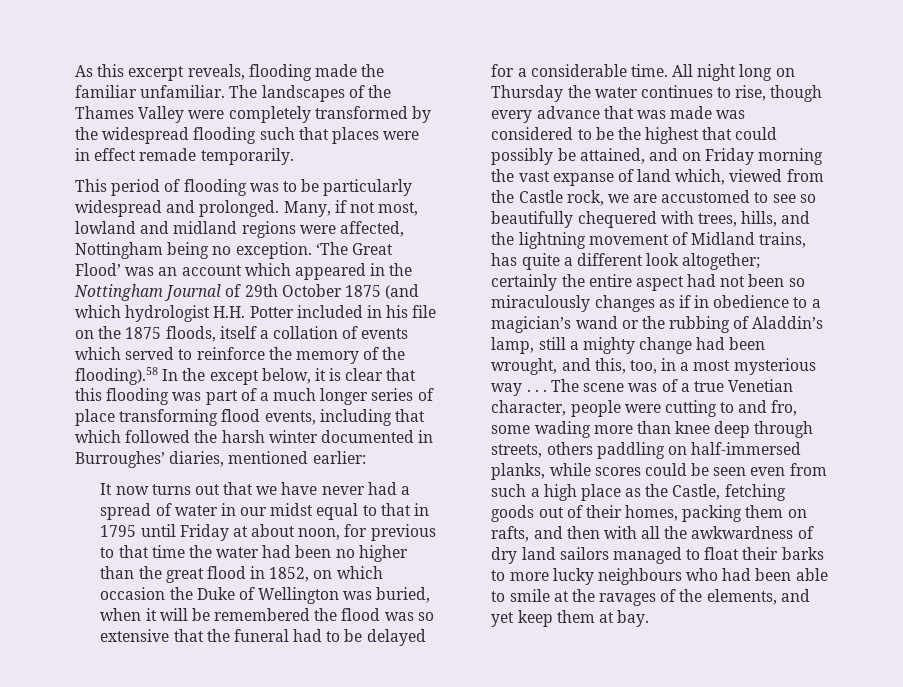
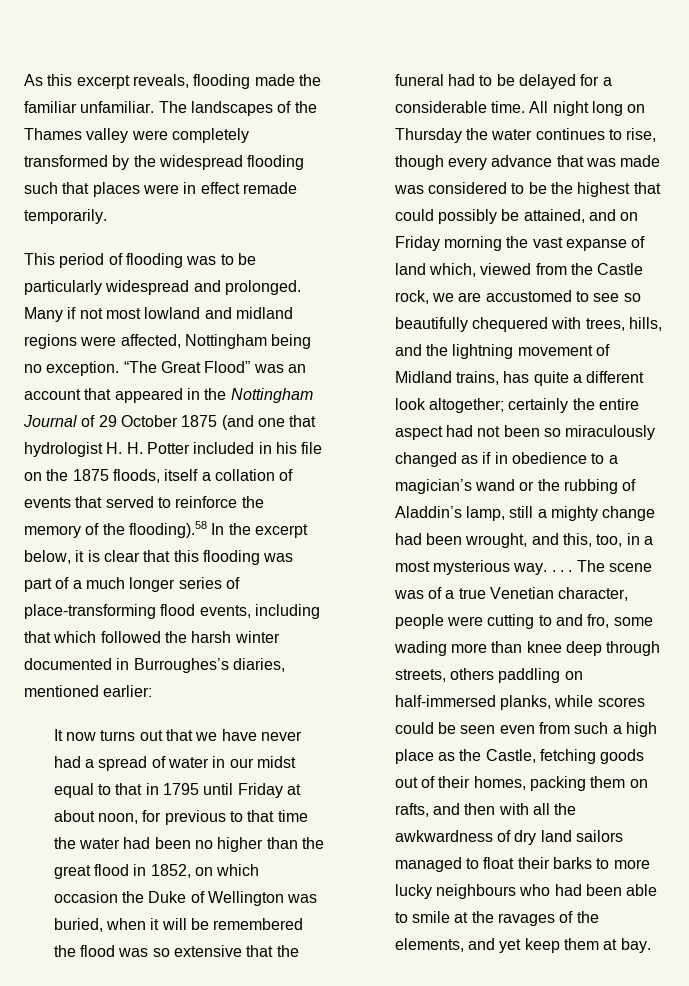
- The landscapes of the Thames Valley were completely transformed by the widespread flooding such that places were in effect remade temporarily.
+ The landscapes of the Thames valley were completely transformed by the widespread flooding such that places were in effect remade temporarily.
- Many, if not most, lowland and midland regions were affected, Nottingham being no exception.
+ Many if not most lowland and midland regions were affected, Nottingham being no exception.
- ‘The Great Flood’ was an account which appeared in the Nottingham Journal of 29th October 1875 (and which hydrologist H.H. Potter included in his file on the 1875 floods, itself a collation of events which served to reinforce the memory of the flooding).58 In the except below, it is clear that this flooding was part of a much longer series of place transforming flood events, including that which followed the harsh winter documented in Burroughes’ diaries, mentioned earlier:
+ “The Great Flood” was an account that appeared in the Nottingham Journal of 29 October 1875 (and one that hydrologist H. H. Potter included in his file on the 1875 floods, itself a collation of events that served to reinforce the memory of the flooding).58 In the excerpt below, it is clear that this flooding was part of a much longer series of place-transforming flood events, including that which followed the harsh winter documented in Burroughes’s diaries, mentioned earlier:
- certainly the entire aspect had not been so miraculously changes as if in obedience to a magician’s wand or the rubbing of Aladdin’s lamp, still a mighty change had been wrought, and this, too, in a most mysterious way . . .
+ certainly the entire aspect had not been so miraculously changed as if in obedience to a magician’s wand or the rubbing of Aladdin’s lamp, still a mighty change had been wrought, and this, too, in a most mysterious way. . . .

